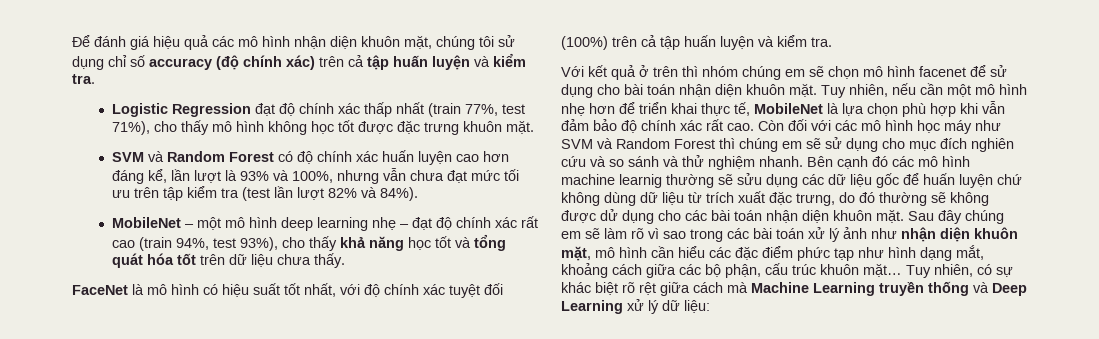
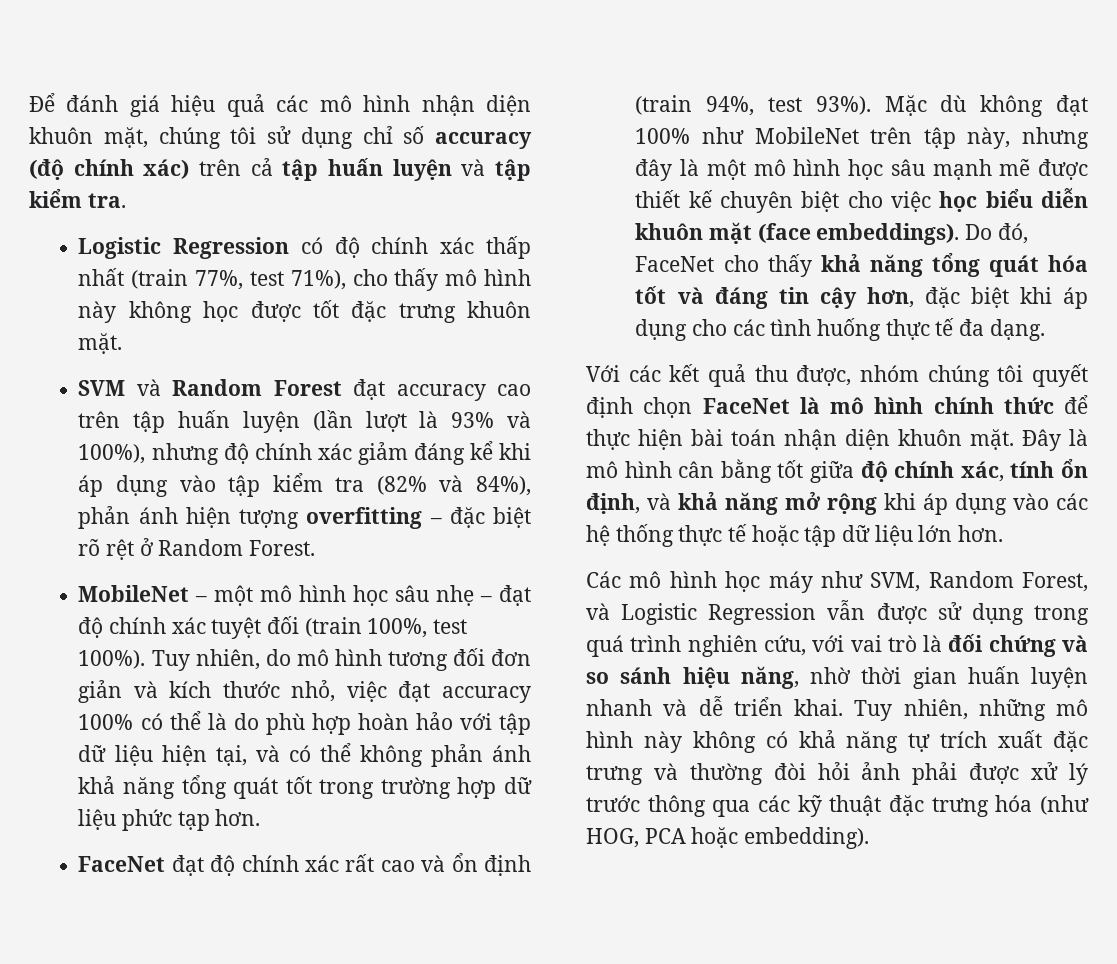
- Để đánh giá hiệu quả các mô hình nhận diện khuôn mặt, chúng tôi sử dụng chỉ số accuracy (độ chính xác) trên cả tập huấn luyện và kiểm tra.
+ Để đánh giá hiệu quả các mô hình nhận diện khuôn mặt, chúng tôi sử dụng chỉ số accuracy (độ chính xác) trên cả tập huấn luyện và tập kiểm tra.
- Logistic Regression đạt độ chính xác thấp nhất (train 77%, test 71%), cho thấy mô hình không học tốt được đặc trưng khuôn mặt.
+ Logistic Regression có độ chính xác thấp nhất (train 77%, test 71%), cho thấy mô hình này không học được tốt đặc trưng khuôn mặt.
- SVM và Random Forest có độ chính xác huấn luyện cao hơn đáng kể, lần lượt là 93% và 100%, nhưng vẫn chưa đạt mức tối ưu trên tập kiểm tra (test lần lượt 82% và 84%).
+ SVM và Random Forest đạt accuracy cao trên tập huấn luyện (lần lượt là 93% và 100%), nhưng độ chính xác giảm đáng kể khi áp dụng vào tập kiểm tra (82% và 84%), phản ánh hiện tượng overfitting – đặc biệt rõ rệt ở Random Forest.
- MobileNet – một mô hình deep learning nhẹ – đạt độ chính xác rất cao (train 94%, test 93%), cho thấy khả năng học tốt và tổng quát hóa tốt trên dữ liệu chưa thấy.
- FaceNet là mô hình có hiệu suất tốt nhất, với độ chính xác tuyệt đối (100%) trên cả tập huấn luyện và kiểm tra.
- Với kết quả ở trên thì nhóm chúng em sẽ chọn mô hình facenet để sử dụng cho bài toán nhận diện khuôn mặt. Tuy nhiên, nếu cần một mô hình nhẹ hơn để triển khai thực tế, MobileNet là lựa chọn phù hợp khi vẫn đảm bảo độ chính xác rất cao. Còn đối với các mô hình học máy như SVM và Random Forest thì chúng em sẽ sử dụng cho mục đích nghiên cứu và so sánh và thử nghiệm nhanh. Bên cạnh đó các mô hình machine learnig thường sẽ sửu dụng các dữ liệu gốc để huấn luyện chứ không dùng dữ liệu từ trích xuất đặc trưng, do đó thường sẽ không được dử dụng cho các bài toán nhận diện khuôn mặt. Sau đây chúng em sẽ làm rõ vì sao trong các bài toán xử lý ảnh như nhận diện khuôn mặt, mô hình cần hiểu các đặc điểm phức tạp như hình dạng mắt, khoảng cách giữa các bộ phận, cấu trúc khuôn mặt… Tuy nhiên, có sự khác biệt rõ rệt giữa cách mà Machine Learning truyền thống và Deep Learning xử lý dữ liệu:
+ MobileNet – một mô hình học sâu nhẹ – đạt độ chính xác tuyệt đối (train 100%, test 100%). Tuy nhiên, do mô hình tương đối đơn giản và kích thước nhỏ, việc đạt accuracy 100% có thể là do phù hợp hoàn hảo với tập dữ liệu hiện tại, và có thể không phản ánh khả năng tổng quát tốt trong trường hợp dữ liệu phức tạp hơn.
+ FaceNet đạt độ chính xác rất cao và ổn định (train 94%, test 93%). Mặc dù không đạt 100% như MobileNet trên tập này, nhưng đây là một mô hình học sâu mạnh mẽ được thiết kế chuyên biệt cho việc học biểu diễn khuôn mặt (face embeddings). Do đó, FaceNet cho thấy khả năng tổng quát hóa tốt và đáng tin cậy hơn, đặc biệt khi áp dụng cho các tình huống thực tế đa dạng.
+ Với các kết quả thu được, nhóm chúng tôi quyết định chọn FaceNet là mô hình chính thức để thực hiện bài toán nhận diện khuôn mặt. Đây là mô hình cân bằng tốt giữa độ chính xác, tính ổn định, và khả năng mở rộng khi áp dụng vào các hệ thống thực tế hoặc tập dữ liệu lớn hơn.
+ Các mô hình học máy như SVM, Random Forest, và Logistic Regression vẫn được sử dụng trong quá trình nghiên cứu, với vai trò là đối chứng và so sánh hiệu năng, nhờ thời gian huấn luyện nhanh và dễ triển khai. Tuy nhiên, những mô hình này không có khả năng tự trích xuất đặc trưng và thường đòi hỏi ảnh phải được xử lý trước thông qua các kỹ thuật đặc trưng hóa (như HOG, PCA hoặc embedding).

